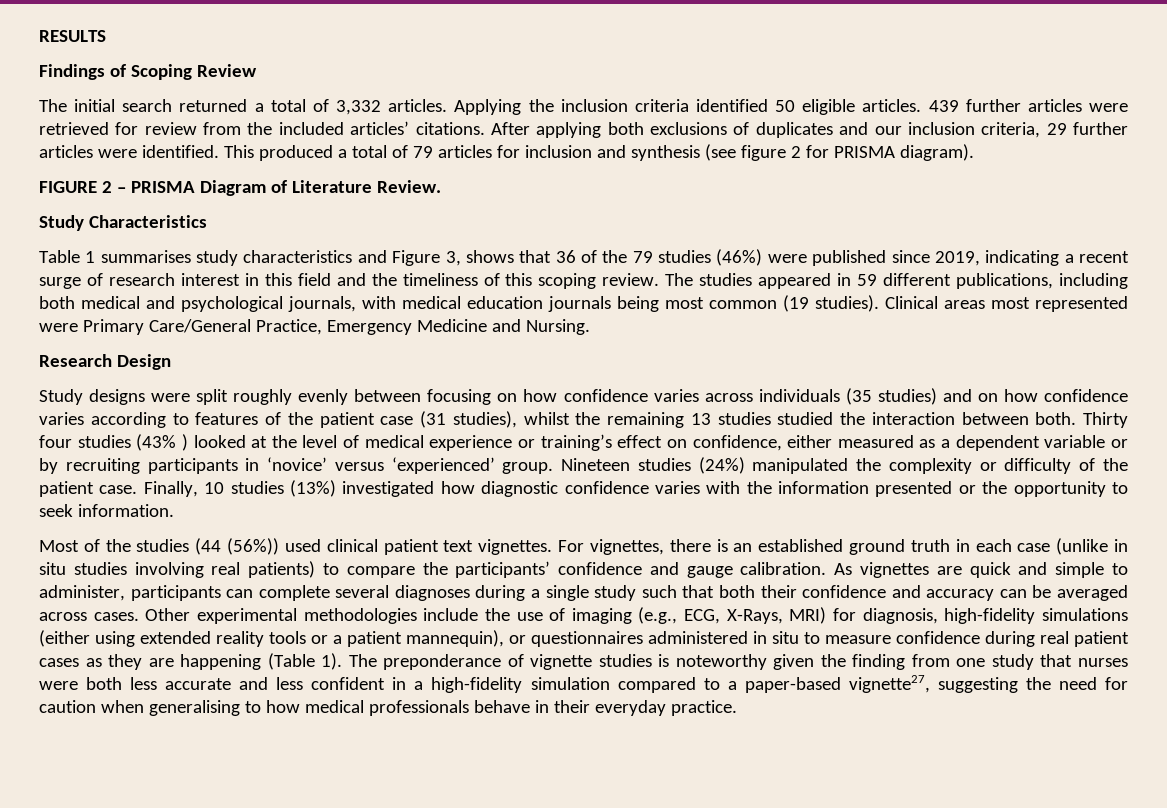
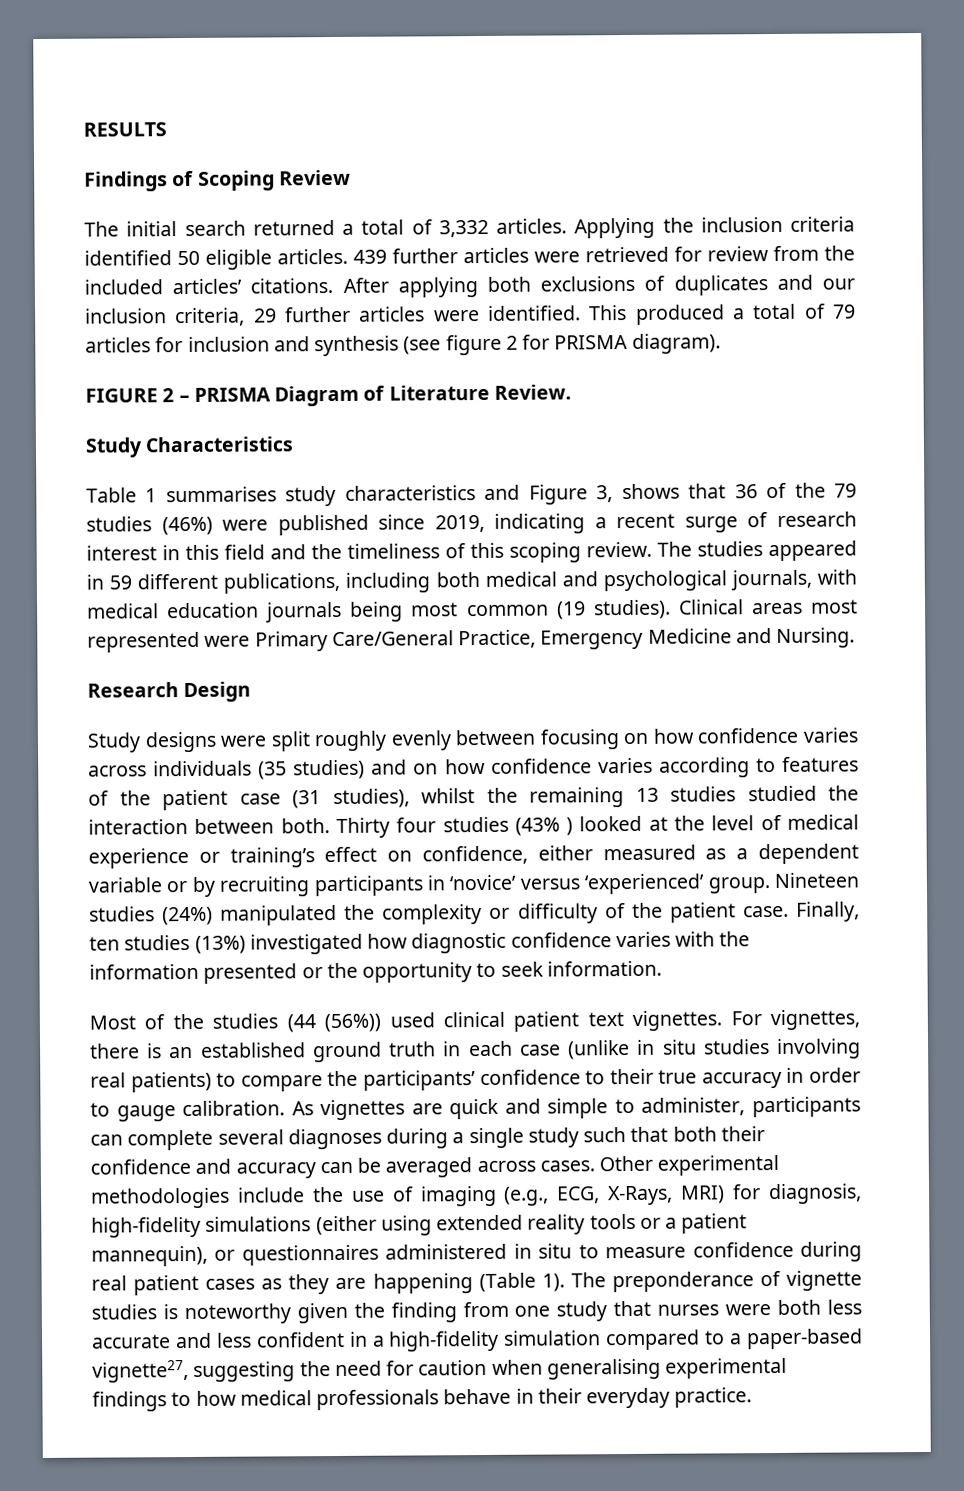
- Finally, 10 studies (13%) investigated how diagnostic confidence varies with the information presented or the opportunity to seek information.
+ Finally, ten studies (13%) investigated how diagnostic confidence varies with the information presented or the opportunity to seek information.
- For vignettes, there is an established ground truth in each case (unlike in situ studies involving real patients) to compare the participants’ confidence and gauge calibration.
+ For vignettes, there is an established ground truth in each case (unlike in situ studies involving real patients) to compare the participants’ confidence to their true accuracy in order to gauge calibration.
- The preponderance of vignette studies is noteworthy given the finding from one study that nurses were both less accurate and less confident in a high-fidelity simulation compared to a paper-based vignette27, suggesting the need for caution when generalising to how medical professionals behave in their everyday practice.
+ The preponderance of vignette studies is noteworthy given the finding from one study that nurses were both less accurate and less confident in a high-fidelity simulation compared to a paper-based vignette27, suggesting the need for caution when generalising experimental findings to how medical professionals behave in their everyday practice.

